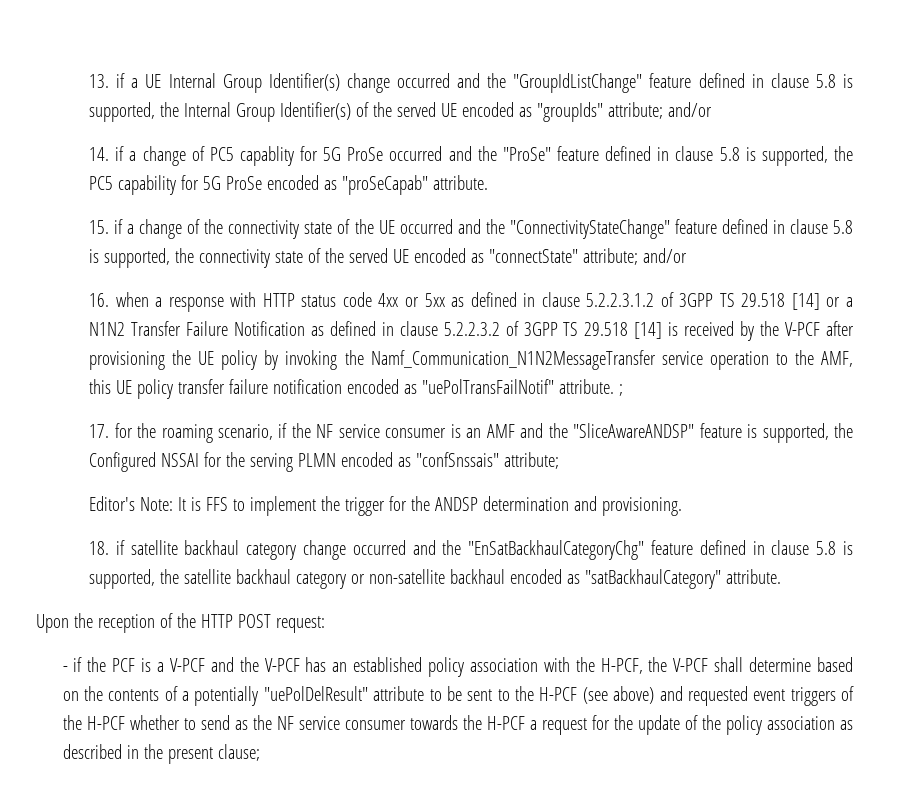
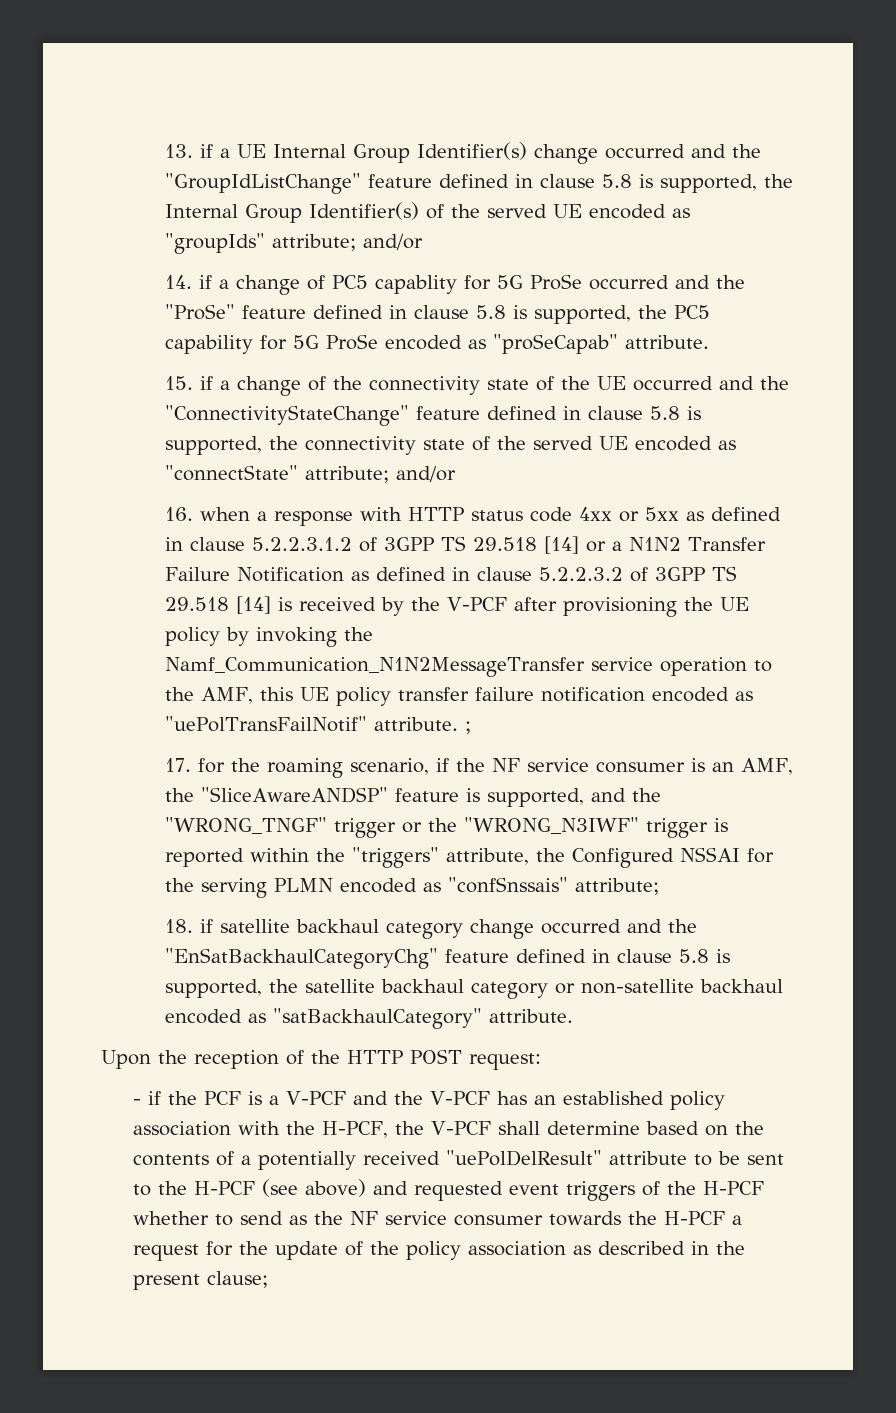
- 17. for the roaming scenario, if the NF service consumer is an AMF and the "SliceAwareANDSP" feature is supported, the Configured NSSAI for the serving PLMN encoded as "confSnssais" attribute;
+ 17. for the roaming scenario, if the NF service consumer is an AMF, the "SliceAwareANDSP" feature is supported, and the "WRONG_TNGF" trigger or the "WRONG_N3IWF" trigger is reported within the "triggers" attribute, the Configured NSSAI for the serving PLMN encoded as "confSnssais" attribute;
- Editor's Note: It is FFS to implement the trigger for the ANDSP determination and provisioning.
- - if the PCF is a V-PCF and the V-PCF has an established policy association with the H-PCF, the V-PCF shall determine based on the contents of a potentially "uePolDelResult" attribute to be sent to the H-PCF (see above) and requested event triggers of the H-PCF whether to send as the NF service consumer towards the H-PCF a request for the update of the policy association as described in the present clause;
+ - if the PCF is a V-PCF and the V-PCF has an established policy association with the H-PCF, the V-PCF shall determine based on the contents of a potentially received "uePolDelResult" attribute to be sent to the H-PCF (see above) and requested event triggers of the H-PCF whether to send as the NF service consumer towards the H-PCF a request for the update of the policy association as described in the present clause;

